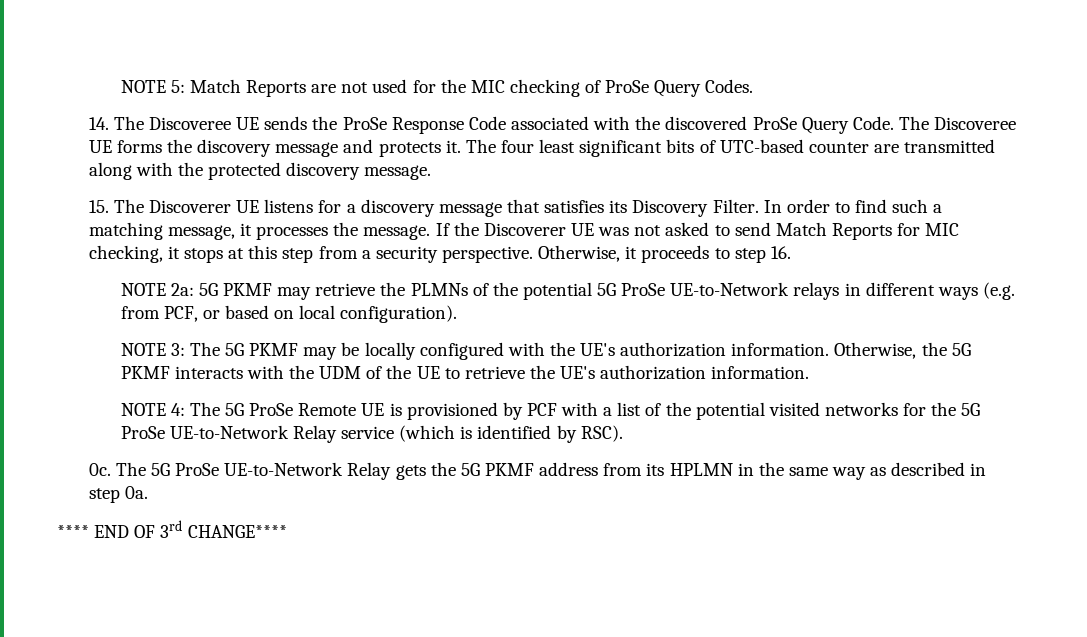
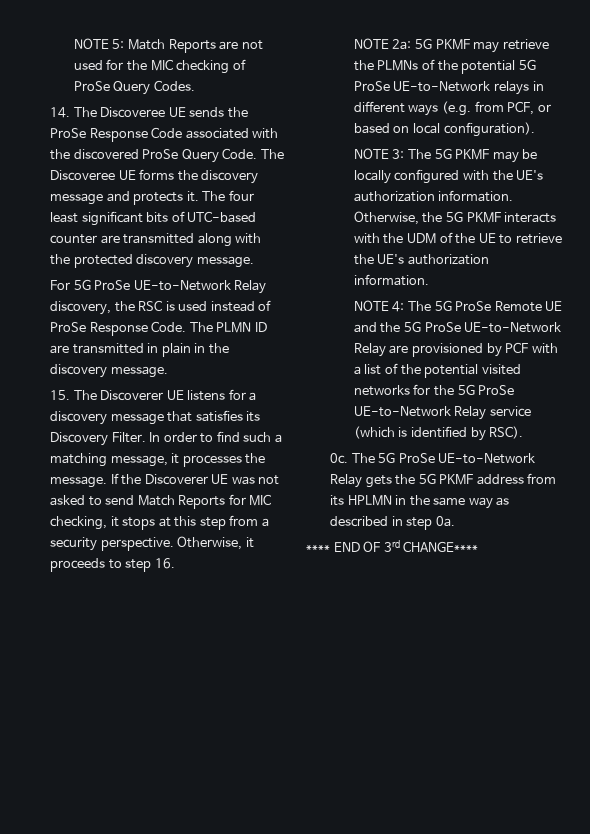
+ For 5G ProSe UE-to-Network Relay discovery, the RSC is used instead of ProSe Response Code. The PLMN ID are transmitted in plain in the discovery message.
- NOTE 4: The 5G ProSe Remote UE is provisioned by PCF with a list of the potential visited networks for the 5G ProSe UE-to-Network Relay service (which is identified by RSC).
+ NOTE 4: The 5G ProSe Remote UE and the 5G ProSe UE-to-Network Relay are provisioned by PCF with a list of the potential visited networks for the 5G ProSe UE-to-Network Relay service (which is identified by RSC).

